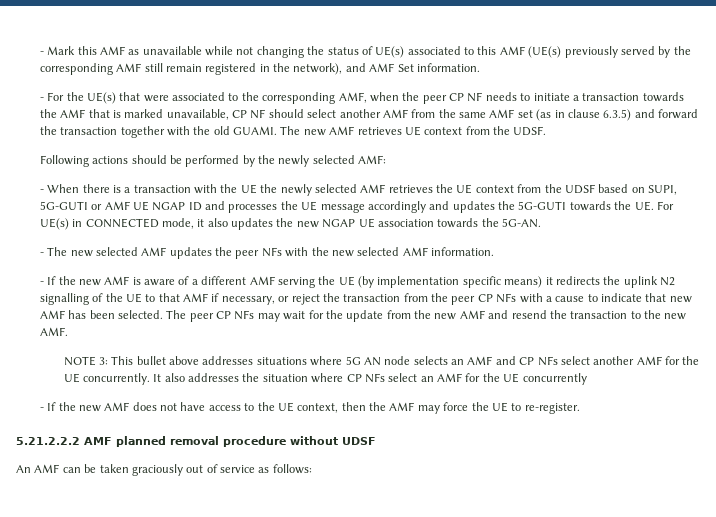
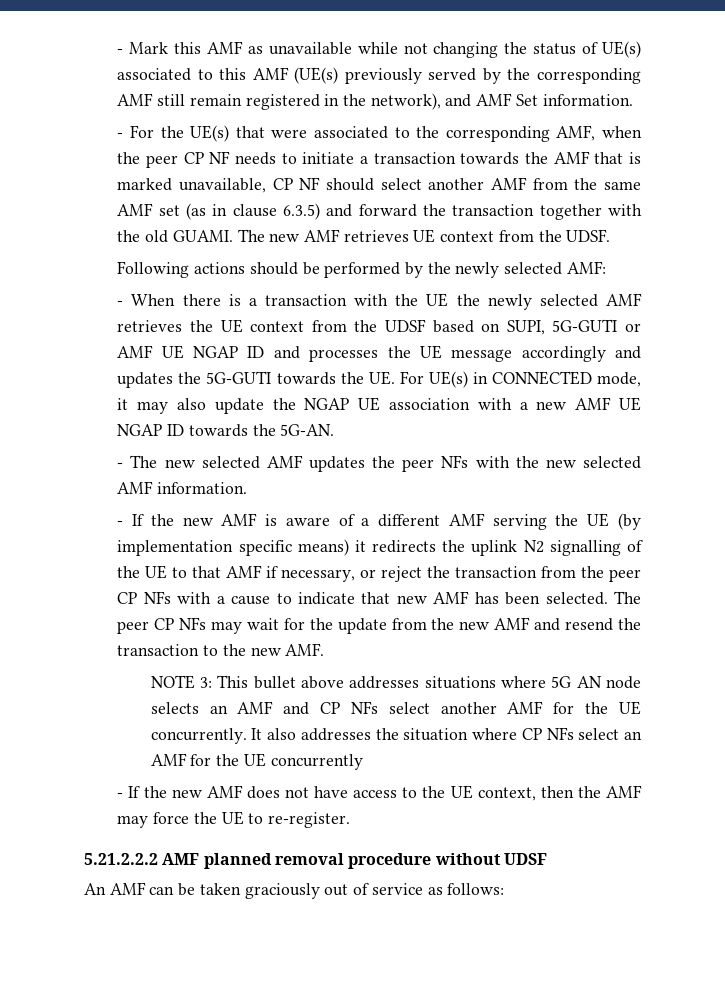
- - When there is a transaction with the UE the newly selected AMF retrieves the UE context from the UDSF based on SUPI, 5G-GUTI or AMF UE NGAP ID and processes the UE message accordingly and updates the 5G-GUTI towards the UE. For UE(s) in CONNECTED mode, it also updates the new NGAP UE association towards the 5G-AN.
+ - When there is a transaction with the UE the newly selected AMF retrieves the UE context from the UDSF based on SUPI, 5G-GUTI or AMF UE NGAP ID and processes the UE message accordingly and updates the 5G-GUTI towards the UE. For UE(s) in CONNECTED mode, it may also update the NGAP UE association with a new AMF UE NGAP ID towards the 5G-AN.

